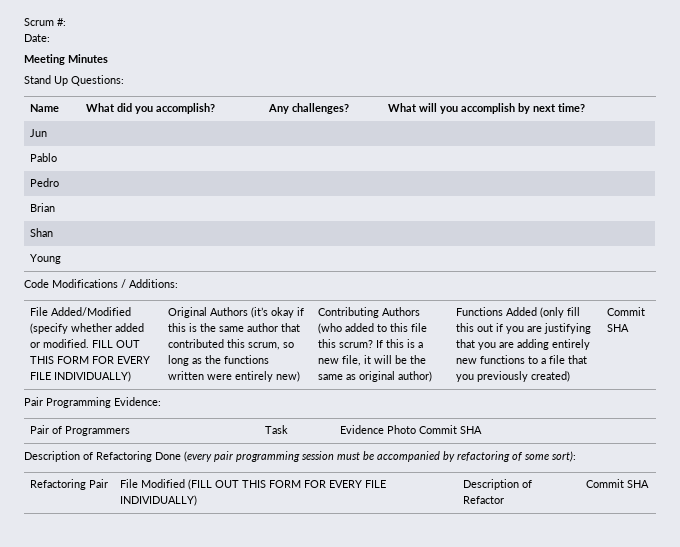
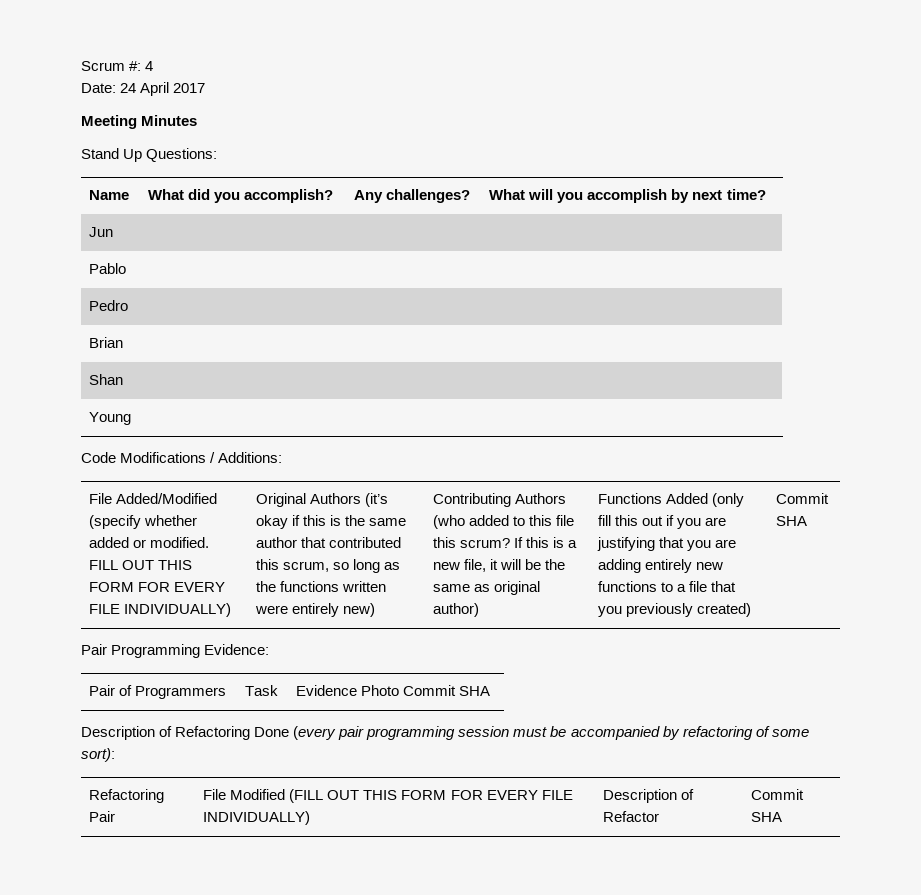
- Scrum #:
+ Scrum #: 4
- Date:
+ Date: 24 April 2017

